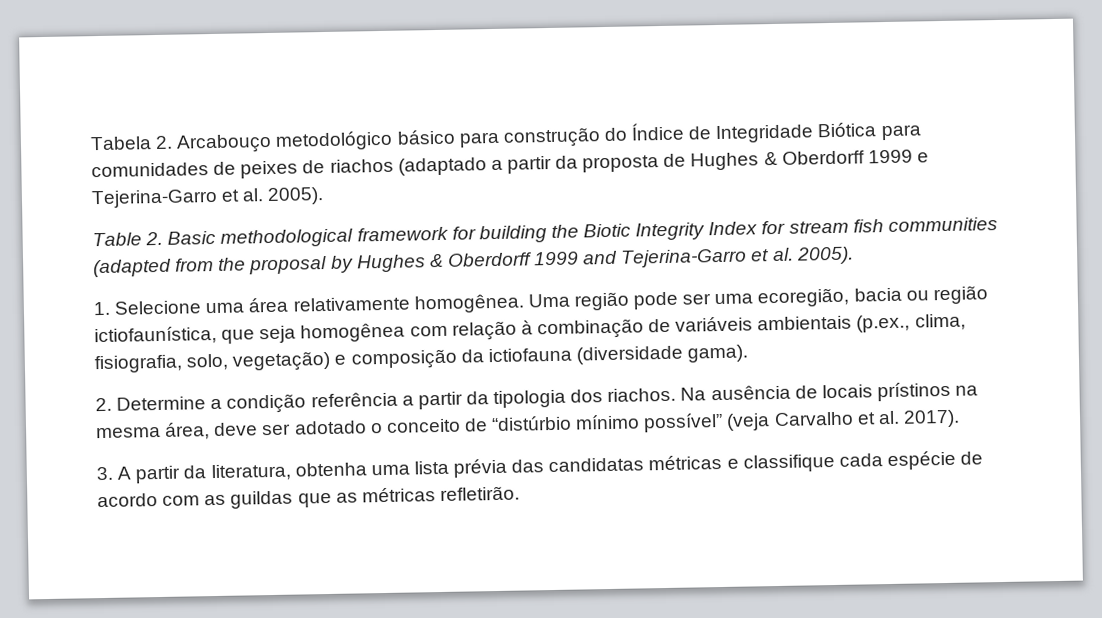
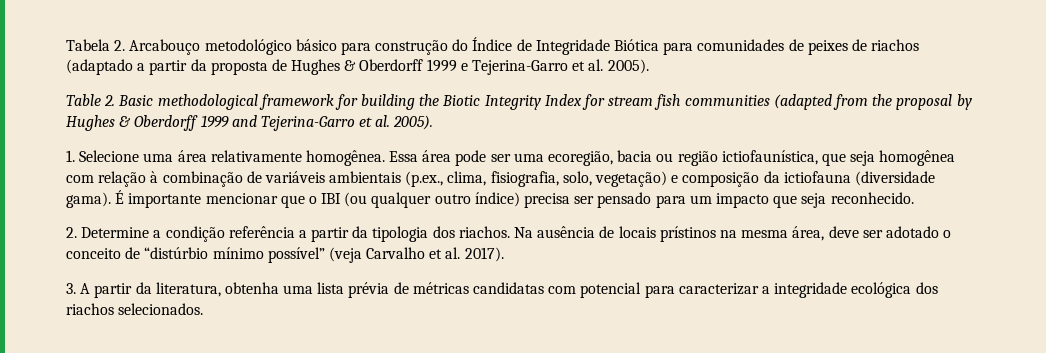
- Uma região pode ser uma ecoregião, bacia ou região ictiofaunística, que seja homogênea com relação à combinação de variáveis ambientais (p.ex., clima, fisiografia, solo, vegetação) e composição da ictiofauna (diversidade gama).
+ Essa área pode ser uma ecoregião, bacia ou região ictiofaunística, que seja homogênea com relação à combinação de variáveis ambientais (p.ex., clima, fisiografia, solo, vegetação) e composição da ictiofauna (diversidade gama). É importante mencionar que o IBI (ou qualquer outro índice) precisa ser pensado para um impacto que seja reconhecido.
- 3. A partir da literatura, obtenha uma lista prévia das candidatas métricas e classifique cada espécie de acordo com as guildas que as métricas refletirão.
+ 3. A partir da literatura, obtenha uma lista prévia de métricas candidatas com potencial para caracterizar a integridade ecológica dos riachos selecionados.

